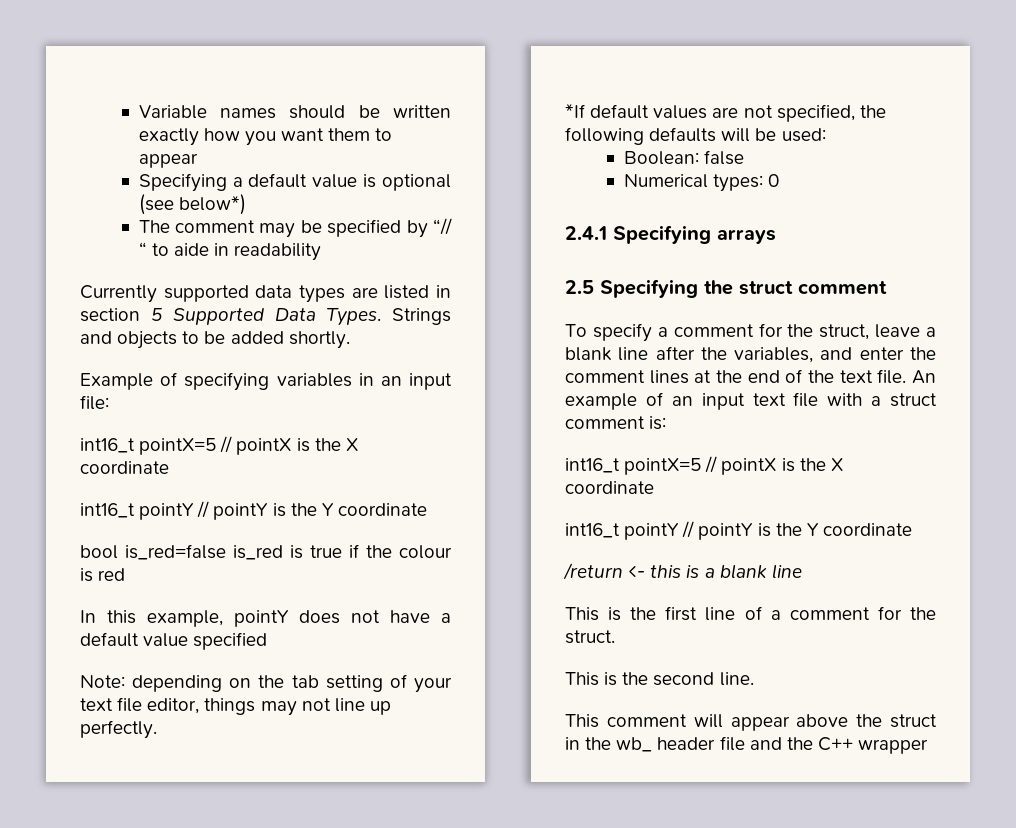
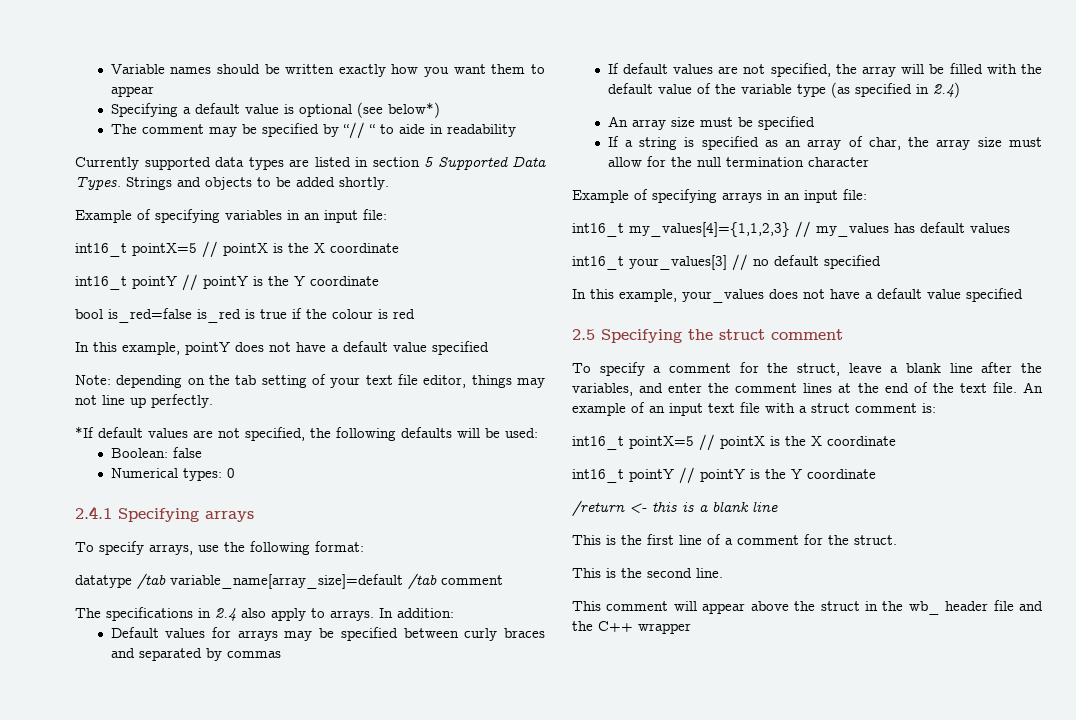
+ To specify arrays, use the following format:
+ datatype /tab variable_name[array_size]=default /tab comment
+ The specifications in 2.4 also apply to arrays. In addition:
+ Default values for arrays may be specified between curly braces and separated by commas
+ If default values are not specified, the array will be filled with the default value of the variable type (as specified in 2.4)
+ An array size must be specified
+ If a string is specified as an array of char, the array size must allow for the null termination character
+ Example of specifying arrays in an input file:
+ int16_t my_values[4]={1,1,2,3} // my_values has default values
+ int16_t your_values[3] // no default specified
+ In this example, your_values does not have a default value specified

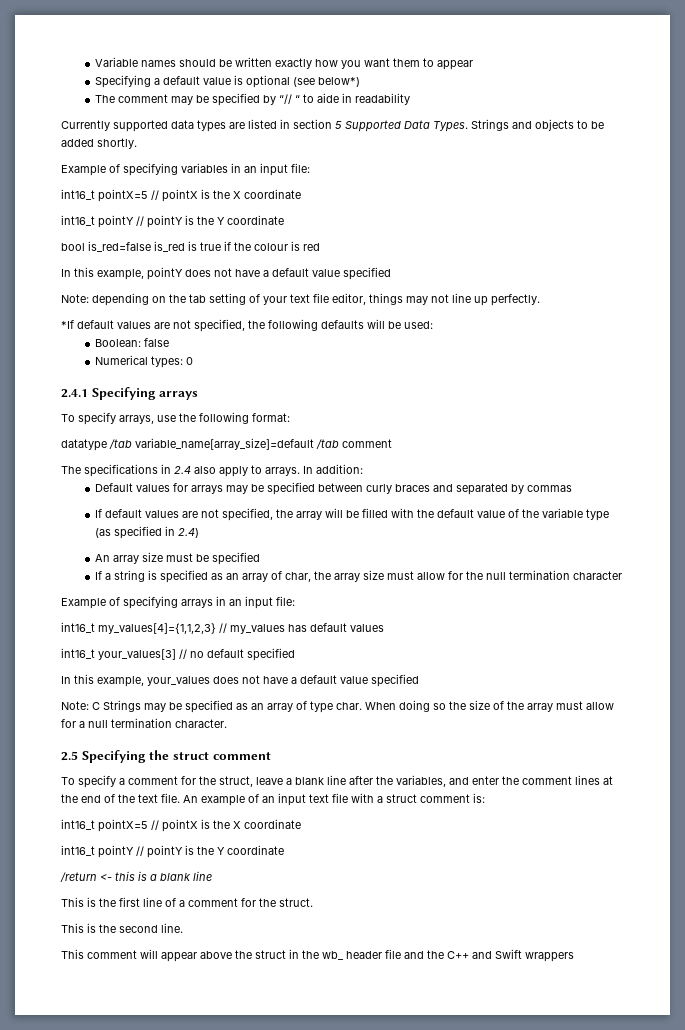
+ Note: C Strings may be specified as an array of type char. When doing so the size of the array must allow for a null termination character.
- This comment will appear above the struct in the wb_ header file and the C++ wrapper
+ This comment will appear above the struct in the wb_ header file and the C++ and Swift wrappers

